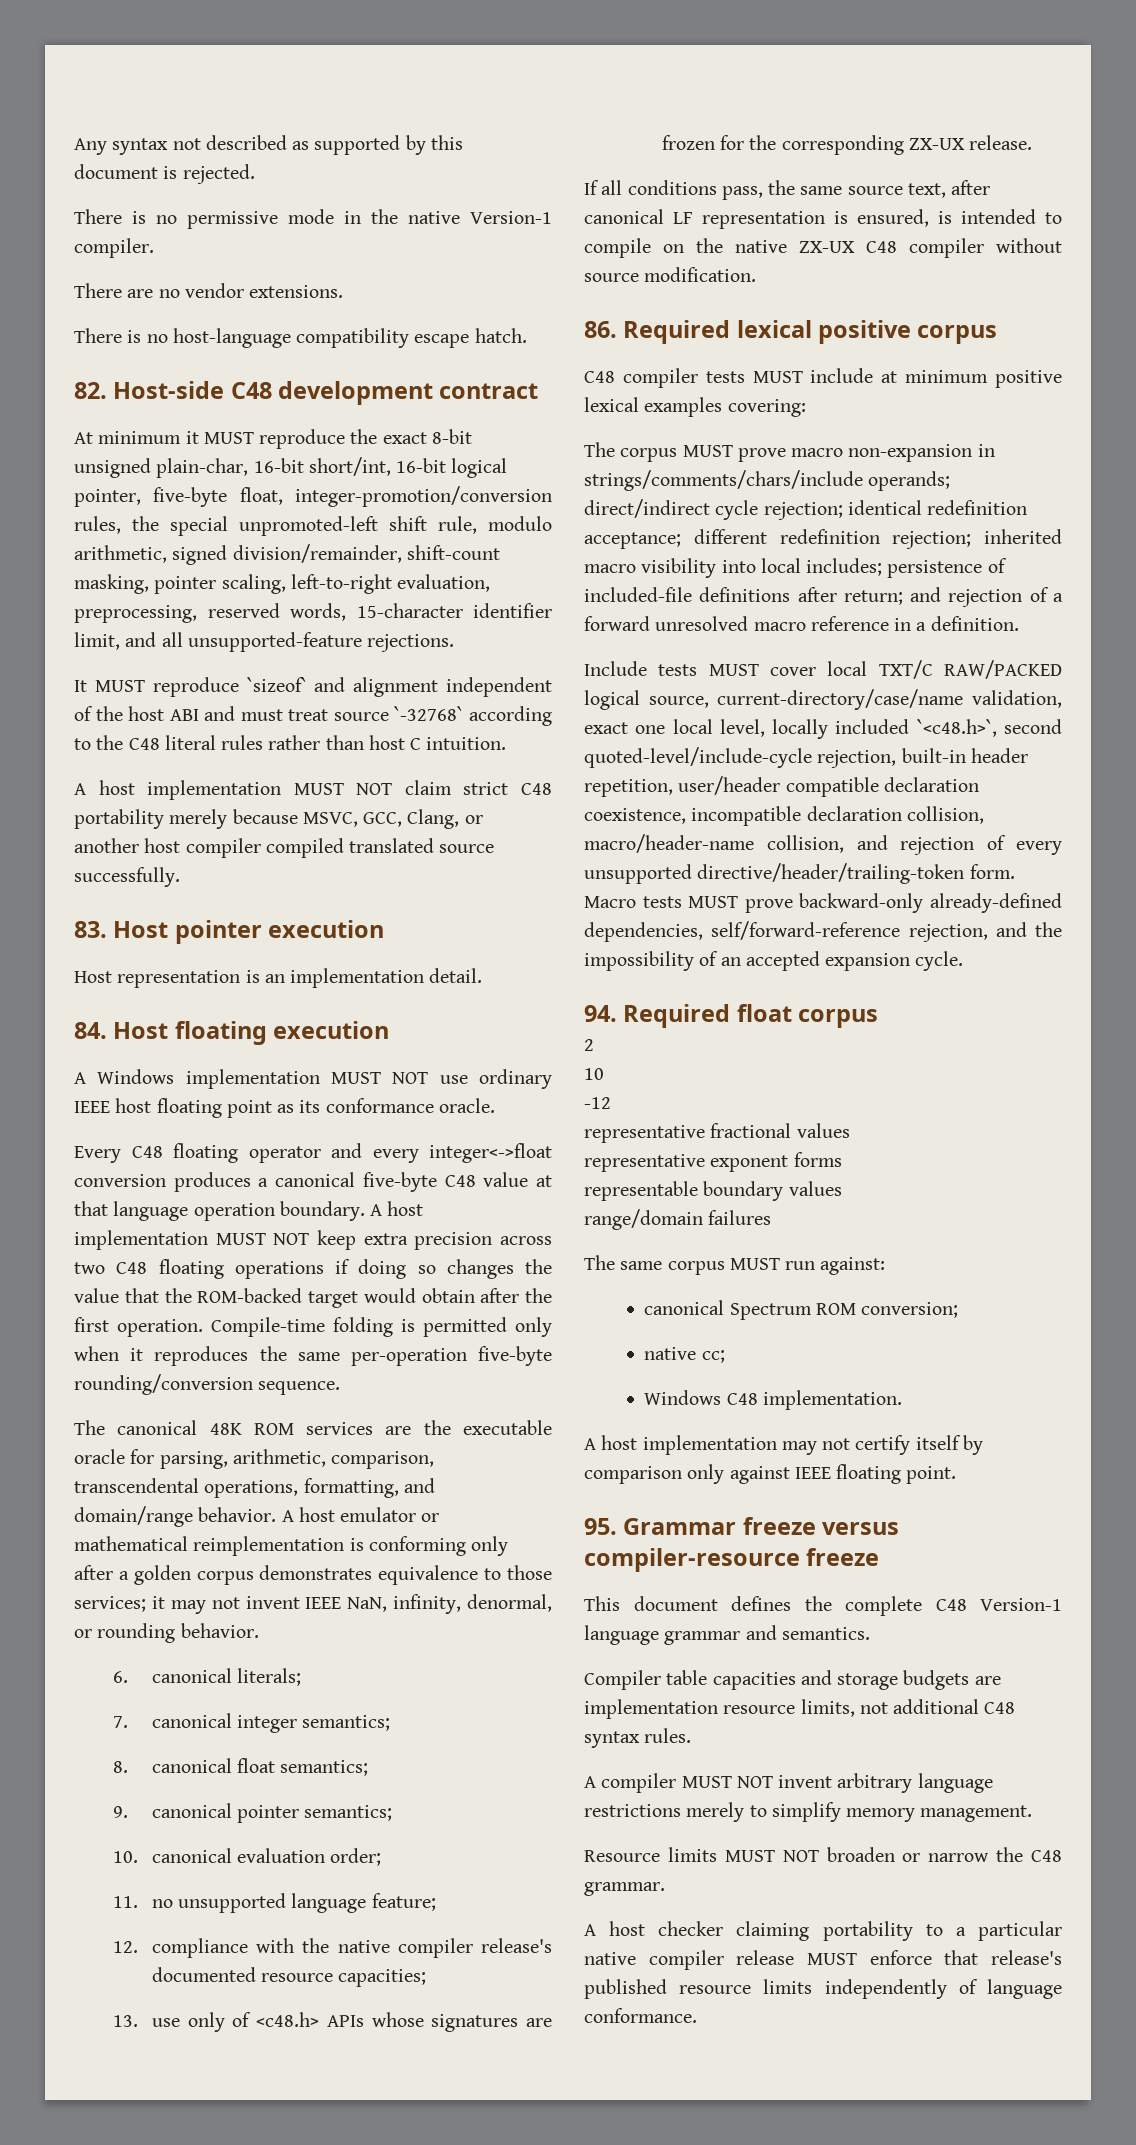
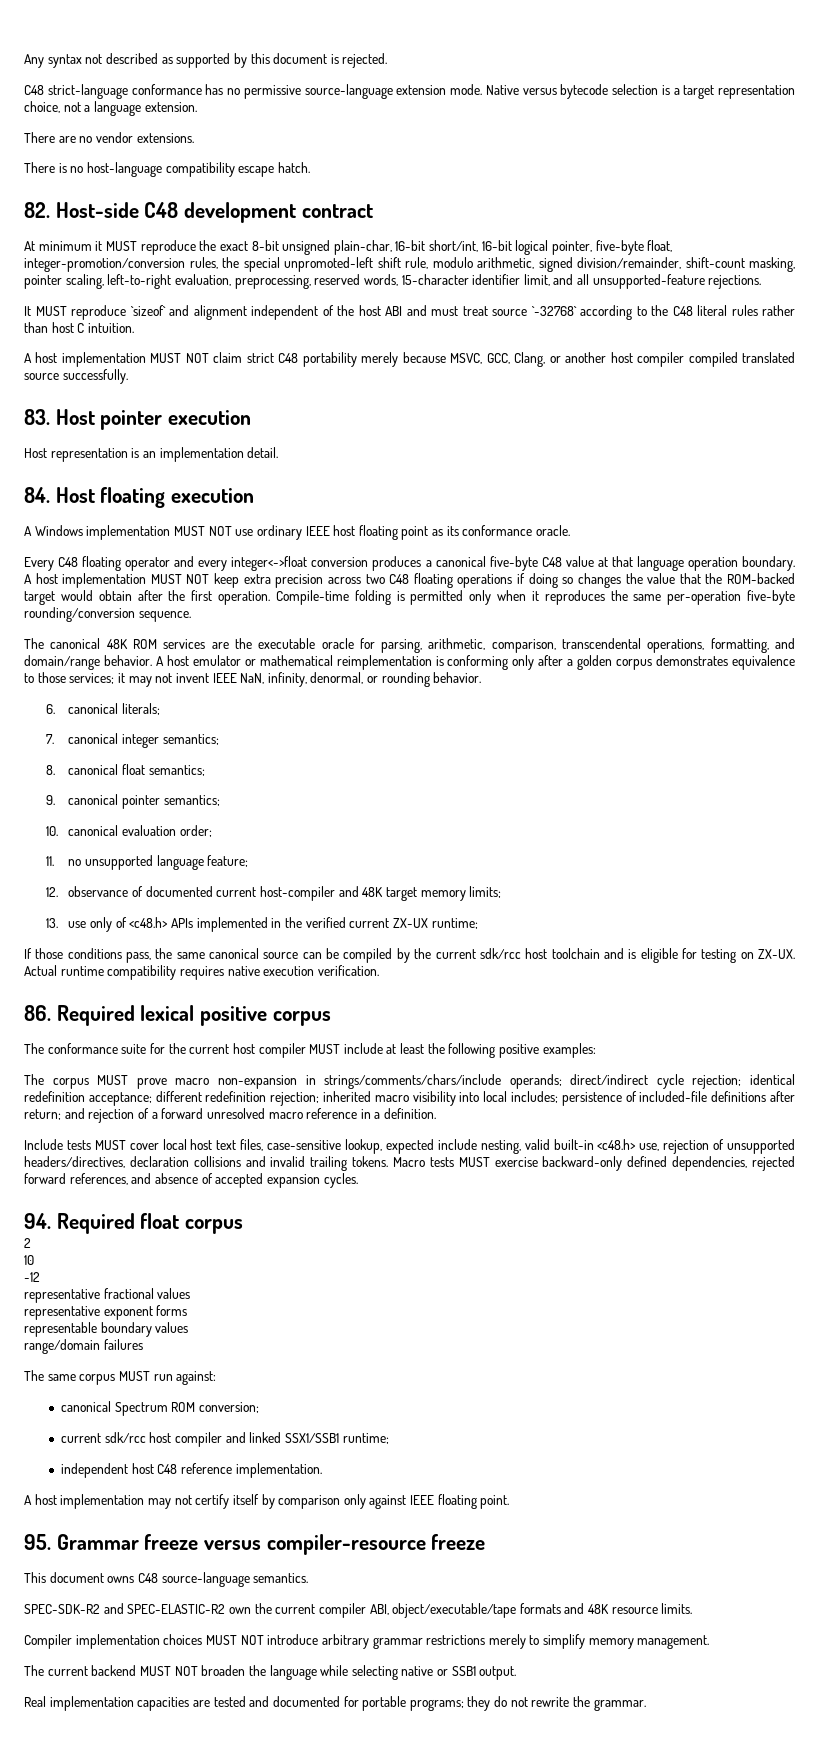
- There is no permissive mode in the native Version-1 compiler.
+ C48 strict-language conformance has no permissive source-language extension mode. Native versus bytecode selection is a target representation choice, not a language extension.
- 12. compliance with the native compiler release's documented resource capacities;
+ 12. observance of documented current host-compiler and 48K target memory limits;
- 13. use only of <c48.h> APIs whose signatures are frozen for the corresponding ZX-UX release.
+ 13. use only of <c48.h> APIs implemented in the verified current ZX-UX runtime;
- If all conditions pass, the same source text, after canonical LF representation is ensured, is intended to compile on the native ZX-UX C48 compiler without source modification.
+ If those conditions pass, the same canonical source can be compiled by the current sdk/rcc host toolchain and is eligible for testing on ZX-UX. Actual runtime compatibility requires native execution verification.
- C48 compiler tests MUST include at minimum positive lexical examples covering:
+ The conformance suite for the current host compiler MUST include at least the following positive examples:
- Include tests MUST cover local TXT/C RAW/PACKED logical source, current-directory/case/name validation, exact one local level, locally included `<c48.h>`, second quoted-level/include-cycle rejection, built-in header repetition, user/header compatible declaration coexistence, incompatible declaration collision, macro/header-name collision, and rejection of every unsupported directive/header/trailing-token form. Macro tests MUST prove backward-only already-defined dependencies, self/forward-reference rejection, and the impossibility of an accepted expansion cycle.
+ Include tests MUST cover local host text files, case-sensitive lookup, expected include nesting, valid built-in <c48.h> use, rejection of unsupported headers/directives, declaration collisions and invalid trailing tokens. Macro tests MUST exercise backward-only defined dependencies, rejected forward references, and absence of accepted expansion cycles.
- native cc;
- Windows C48 implementation.
+ current sdk/rcc host compiler and linked SSX1/SSB1 runtime;
+ independent host C48 reference implementation.
- This document defines the complete C48 Version-1 language grammar and semantics.
- Compiler table capacities and storage budgets are implementation resource limits, not additional C48 syntax rules.
- A compiler MUST NOT invent arbitrary language restrictions merely to simplify memory management.
+ This document owns C48 source-language semantics.
+ SPEC-SDK-R2 and SPEC-ELASTIC-R2 own the current compiler ABI, object/executable/tape formats and 48K resource limits.
+ Compiler implementation choices MUST NOT introduce arbitrary grammar restrictions merely to simplify memory management.
- Resource limits MUST NOT broaden or narrow the C48 grammar.
- A host checker claiming portability to a particular native compiler release MUST enforce that release's published resource limits independently of language conformance.
+ The current backend MUST NOT broaden the language while selecting native or SSB1 output.
+ Real implementation capacities are tested and documented for portable programs; they do not rewrite the grammar.

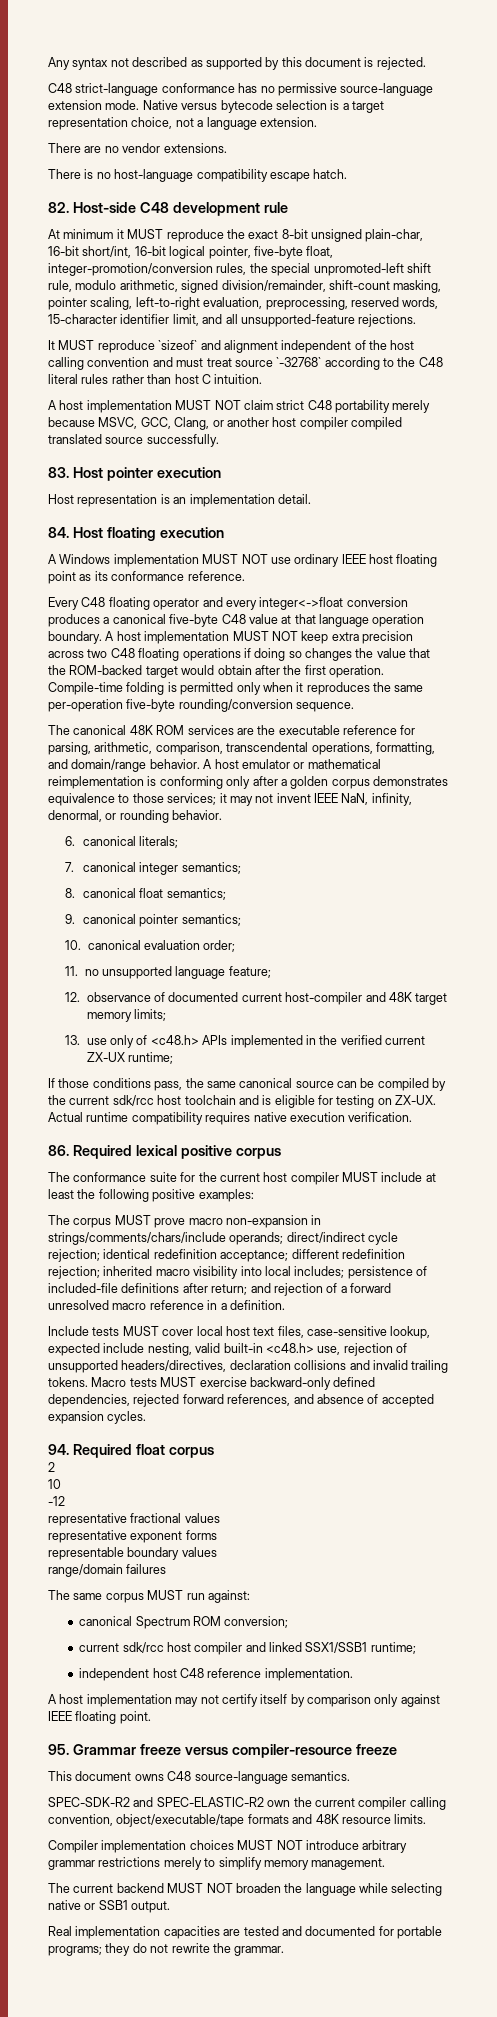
- 82. Host-side C48 development contract
+ 82. Host-side C48 development rule
- It MUST reproduce `sizeof` and alignment independent of the host ABI and must treat source `-32768` according to the C48 literal rules rather than host C intuition.
+ It MUST reproduce `sizeof` and alignment independent of the host calling convention and must treat source `-32768` according to the C48 literal rules rather than host C intuition.
- A Windows implementation MUST NOT use ordinary IEEE host floating point as its conformance oracle.
+ A Windows implementation MUST NOT use ordinary IEEE host floating point as its conformance reference.
- The canonical 48K ROM services are the executable oracle for parsing, arithmetic, comparison, transcendental operations, formatting, and domain/range behavior.
+ The canonical 48K ROM services are the executable reference for parsing, arithmetic, comparison, transcendental operations, formatting, and domain/range behavior.
- SPEC-SDK-R2 and SPEC-ELASTIC-R2 own the current compiler ABI, object/executable/tape formats and 48K resource limits.
+ SPEC-SDK-R2 and SPEC-ELASTIC-R2 own the current compiler calling convention, object/executable/tape formats and 48K resource limits.

